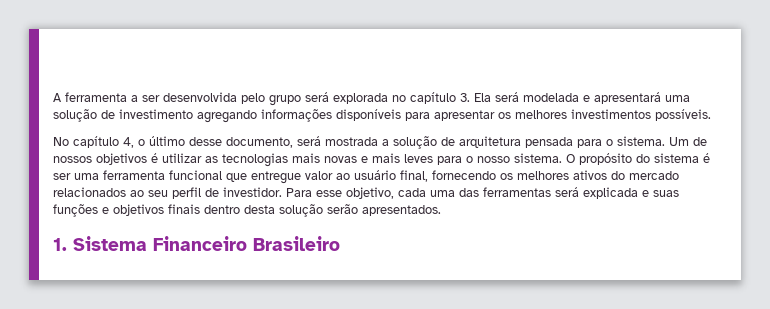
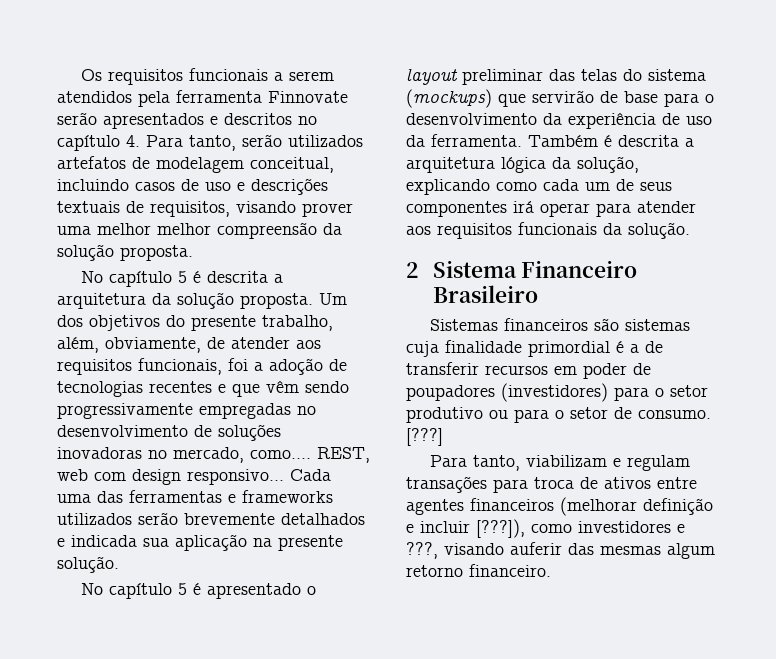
- A ferramenta a ser desenvolvida pelo grupo será explorada no capítulo 3. Ela será modelada e apresentará uma solução de investimento agregando informações disponíveis para apresentar os melhores investimentos possíveis.
- No capítulo 4, o último desse documento, será mostrada a solução de arquitetura pensada para o sistema. Um de nossos objetivos é utilizar as tecnologias mais novas e mais leves para o nosso sistema. O propósito do sistema é ser uma ferramenta funcional que entregue valor ao usuário final, fornecendo os melhores ativos do mercado relacionados ao seu perfil de investidor. Para esse objetivo, cada uma das ferramentas será explicada e suas funções e objetivos finais dentro desta solução serão apresentados.
- 1. Sistema Financeiro Brasileiro
+ Os requisitos funcionais a serem atendidos pela ferramenta Finnovate serão apresentados e descritos no capítulo 4. Para tanto, serão utilizados artefatos de modelagem conceitual, incluindo casos de uso e descrições textuais de requisitos, visando prover uma melhor melhor compreensão da solução proposta.
+ No capítulo 5 é descrita a arquitetura da solução proposta. Um dos objetivos do presente trabalho, além, obviamente, de atender aos requisitos funcionais, foi a adoção de tecnologias recentes e que vêm sendo progressivamente empregadas no desenvolvimento de soluções inovadoras no mercado, como.... REST, web com design responsivo... Cada uma das ferramentas e frameworks utilizados serão brevemente detalhados e indicada sua aplicação na presente solução.
+ No capítulo 5 é apresentado o layout preliminar das telas do sistema (mockups) que servirão de base para o desenvolvimento da experiência de uso da ferramenta. Também é descrita a arquitetura lógica da solução, explicando como cada um de seus componentes irá operar para atender aos requisitos funcionais da solução.
+ 2 Sistema Financeiro Brasileiro
+ Sistemas financeiros são sistemas cuja finalidade primordial é a de transferir recursos em poder de poupadores (investidores) para o setor produtivo ou para o setor de consumo. [???]
+ Para tanto, viabilizam e regulam transações para troca de ativos entre agentes financeiros (melhorar definição e incluir [???]), como investidores e ???, visando auferir das mesmas algum retorno financeiro.

